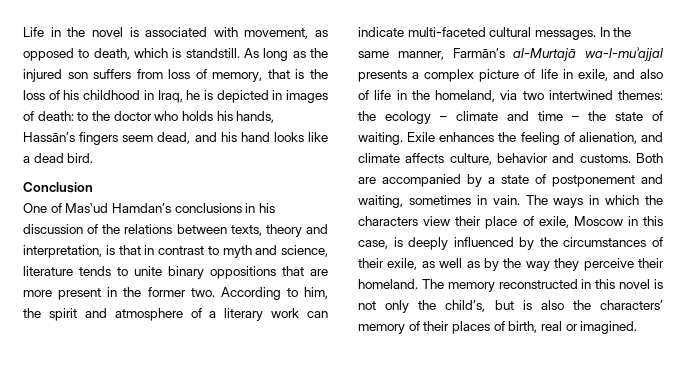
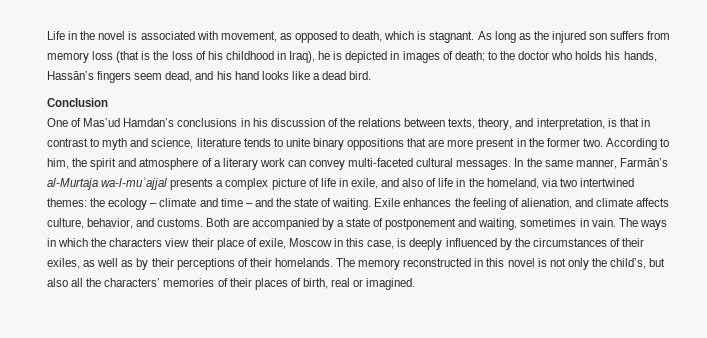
- Life in the novel is associated with movement, as opposed to death, which is standstill.
+ Life in the novel is associated with movement, as opposed to death, which is stagnant.
- As long as the injured son suffers from loss of memory, that is the loss of his childhood in Iraq, he is depicted in images of death: to the doctor who holds his hands, Hassān’s fingers seem dead, and his hand looks like a dead bird.
+ As long as the injured son suffers from memory loss (that is the loss of his childhood in Iraq), he is depicted in images of death; to the doctor who holds his hands, Hassān’s fingers seem dead, and his hand looks like a dead bird.
- One of Mas‛ud Hamdan’s conclusions in his discussion of the relations between texts, theory and interpretation, is that in contrast to myth and science, literature tends to unite binary oppositions that are more present in the former two.
+ One of Mas‛ud Hamdan’s conclusions in his discussion of the relations between texts, theory, and interpretation, is that in contrast to myth and science, literature tends to unite binary oppositions that are more present in the former two.
- According to him, the spirit and atmosphere of a literary work can indicate multi-faceted cultural messages.
+ According to him, the spirit and atmosphere of a literary work can convey multi-faceted cultural messages.
- In the same manner, Farmān’s al-Murtajā wa-l-muʾajjal presents a complex picture of life in exile, and also of life in the homeland, via two intertwined themes: the ecology – climate and time – the state of waiting.
+ In the same manner, Farmān’s al-Murtaja wa-l-muʾajjal presents a complex picture of life in exile, and also of life in the homeland, via two intertwined themes: the ecology – climate and time – and the state of waiting.
- Exile enhances the feeling of alienation, and climate affects culture, behavior and customs.
+ Exile enhances the feeling of alienation, and climate affects culture, behavior, and customs.
- The ways in which the characters view their place of exile, Moscow in this case, is deeply influenced by the circumstances of their exile, as well as by the way they perceive their homeland.
+ The ways in which the characters view their place of exile, Moscow in this case, is deeply influenced by the circumstances of their exiles, as well as by their perceptions of their homelands.
- The memory reconstructed in this novel is not only the child’s, but is also the characters’ memory of their places of birth, real or imagined.
+ The memory reconstructed in this novel is not only the child’s, but also all the characters’ memories of their places of birth, real or imagined.

